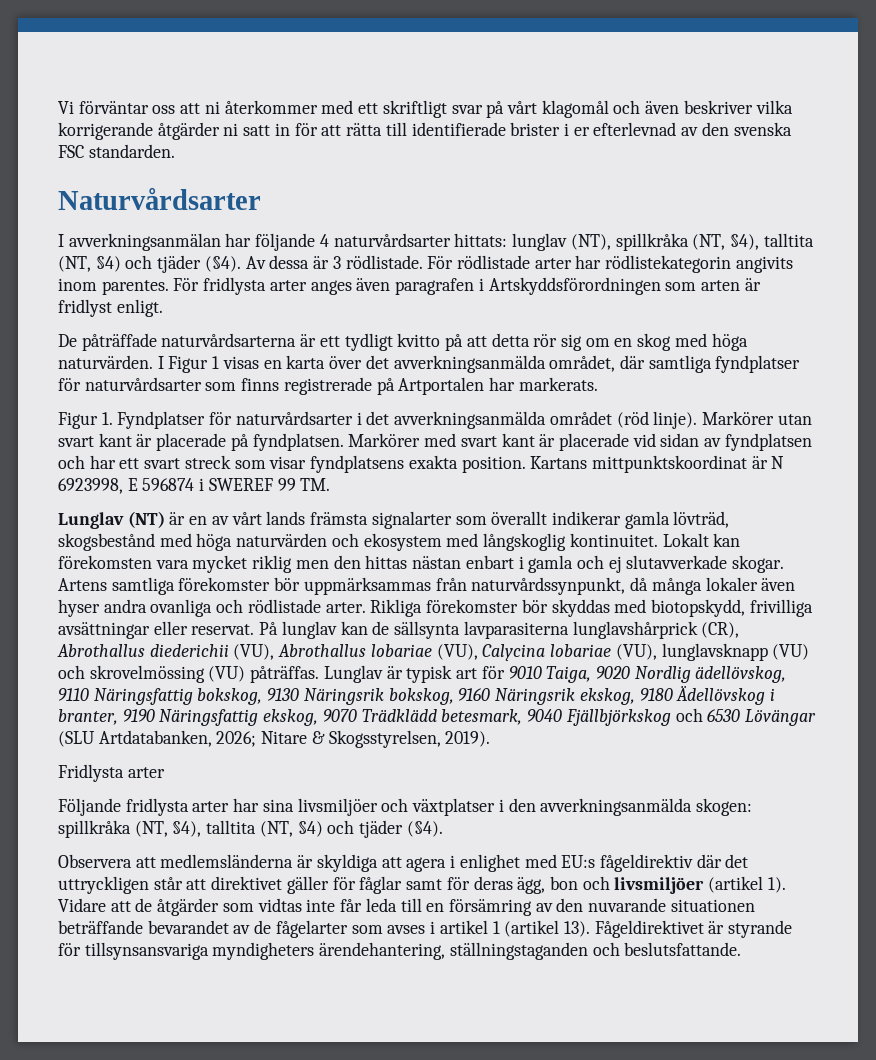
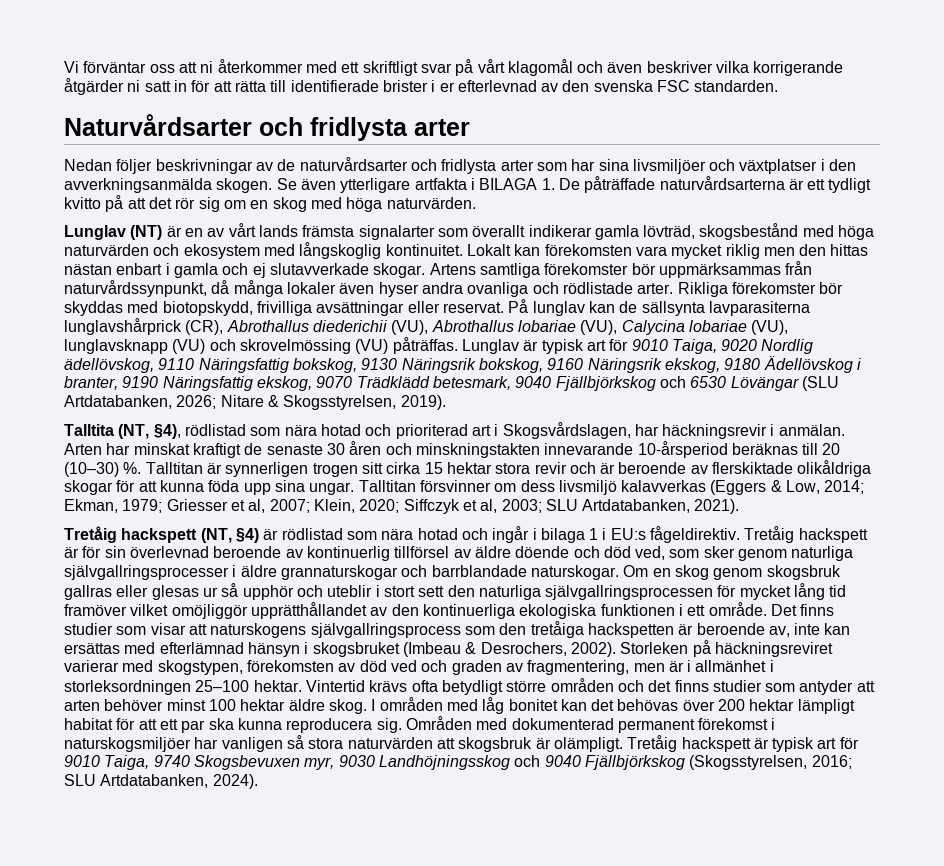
- Naturvårdsarter
- I avverkningsanmälan har följande 4 naturvårdsarter hittats: lunglav (NT), spillkråka (NT, §4), talltita (NT, §4) och tjäder (§4). Av dessa är 3 rödlistade. För rödlistade arter har rödlistekategorin angivits inom parentes. För fridlysta arter anges även paragrafen i Artskyddsförordningen som arten är fridlyst enligt.
- De påträffade naturvårdsarterna är ett tydligt kvitto på att detta rör sig om en skog med höga naturvärden. I Figur 1 visas en karta över det avverkningsanmälda området, där samtliga fyndplatser för naturvårdsarter som finns registrerade på Artportalen har markerats.
- Figur 1. Fyndplatser för naturvårdsarter i det avverkningsanmälda området (röd linje). Markörer utan svart kant är placerade på fyndplatsen. Markörer med svart kant är placerade vid sidan av fyndplatsen och har ett svart streck som visar fyndplatsens exakta position. Kartans mittpunktskoordinat är N 6923998, E 596874 i SWEREF 99 TM.
+ Naturvårdsarter och fridlysta arter
+ Nedan följer beskrivningar av de naturvårdsarter och fridlysta arter som har sina livsmiljöer och växtplatser i den avverkningsanmälda skogen. Se även ytterligare artfakta i BILAGA 1. De påträffade naturvårdsarterna är ett tydligt kvitto på att det rör sig om en skog med höga naturvärden.
- Fridlysta arter
- Följande fridlysta arter har sina livsmiljöer och växtplatser i den avverkningsanmälda skogen: spillkråka (NT, §4), talltita (NT, §4) och tjäder (§4).
- Observera att medlemsländerna är skyldiga att agera i enlighet med EU:s fågeldirektiv där det uttryckligen står att direktivet gäller för fåglar samt för deras ägg, bon och livsmiljöer (artikel 1). Vidare att de åtgärder som vidtas inte får leda till en försämring av den nuvarande situationen beträffande bevarandet av de fågelarter som avses i artikel 1 (artikel 13). Fågeldirektivet är styrande för tillsynsansvariga myndigheters ärendehantering, ställningstaganden och beslutsfattande.
+ Talltita (NT, §4), rödlistad som nära hotad och prioriterad art i Skogsvårdslagen, har häckningsrevir i anmälan. Arten har minskat kraftigt de senaste 30 åren och minskningstakten innevarande 10-årsperiod beräknas till 20 (10–30) %. Talltitan är synnerligen trogen sitt cirka 15 hektar stora revir och är beroende av flerskiktade olikåldriga skogar för att kunna föda upp sina ungar. Talltitan försvinner om dess livsmiljö kalavverkas (Eggers & Low, 2014; Ekman, 1979; Griesser et al, 2007; Klein, 2020; Siffczyk et al, 2003; SLU Artdatabanken, 2021).
+ Tretåig hackspett (NT, §4) är rödlistad som nära hotad och ingår i bilaga 1 i EU:s fågeldirektiv. Tretåig hackspett är för sin överlevnad beroende av kontinuerlig tillförsel av äldre döende och död ved, som sker genom naturliga självgallringsprocesser i äldre grannaturskogar och barrblandade naturskogar. Om en skog genom skogsbruk gallras eller glesas ur så upphör och uteblir i stort sett den naturliga självgallringsprocessen för mycket lång tid framöver vilket omöjliggör upprätthållandet av den kontinuerliga ekologiska funktionen i ett område. Det finns studier som visar att naturskogens självgallringsprocess som den tretåiga hackspetten är beroende av, inte kan ersättas med efterlämnad hänsyn i skogsbruket (Imbeau & Desrochers, 2002). Storleken på häckningsreviret varierar med skogstypen, förekomsten av död ved och graden av fragmentering, men är i allmänhet i storleksordningen 25–100 hektar. Vintertid krävs ofta betydligt större områden och det finns studier som antyder att arten behöver minst 100 hektar äldre skog. I områden med låg bonitet kan det behövas över 200 hektar lämpligt habitat för att ett par ska kunna reproducera sig. Områden med dokumenterad permanent förekomst i naturskogsmiljöer har vanligen så stora naturvärden att skogsbruk är olämpligt. Tretåig hackspett är typisk art för 9010 Taiga, 9740 Skogsbevuxen myr, 9030 Landhöjningsskog och 9040 Fjällbjörkskog (Skogsstyrelsen, 2016; SLU Artdatabanken, 2024).

